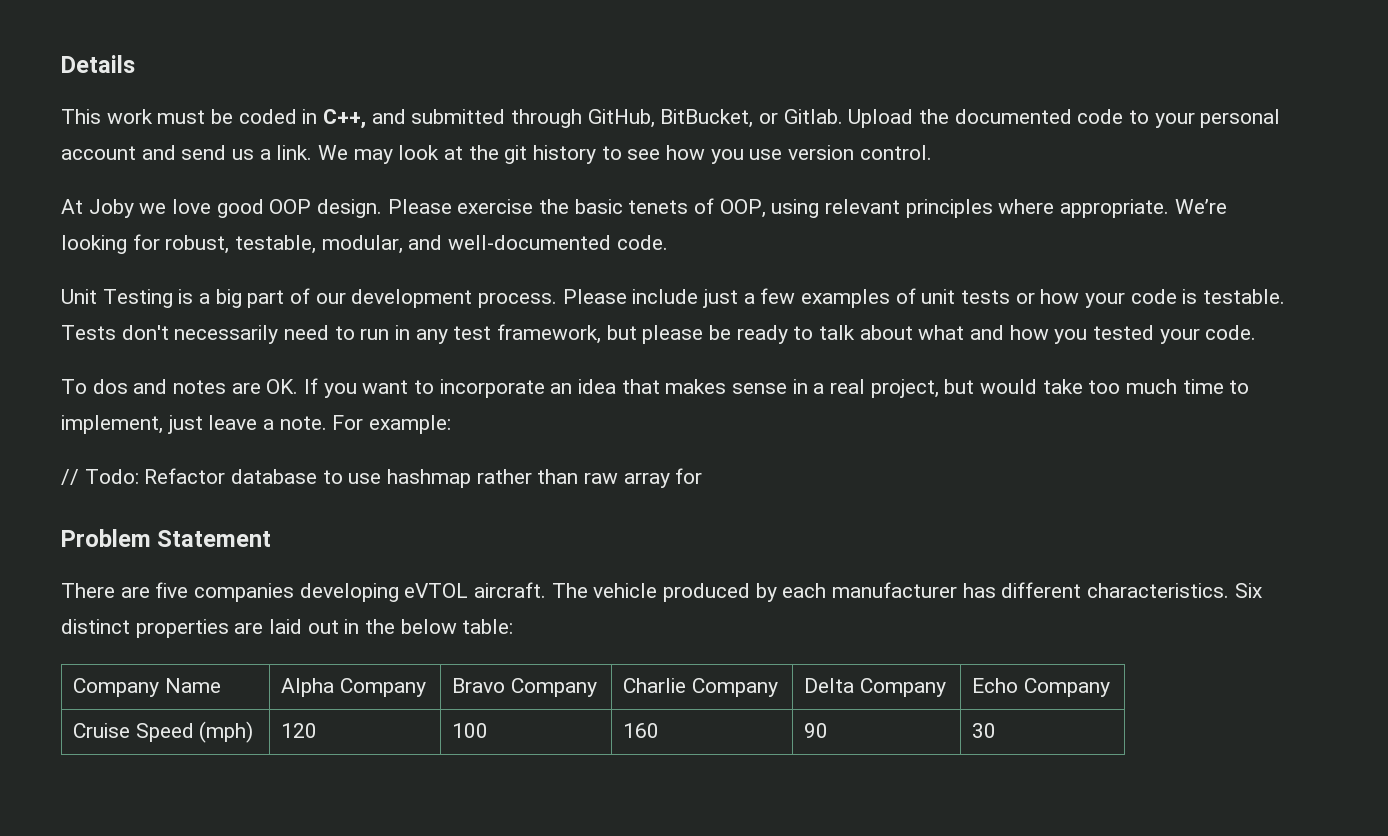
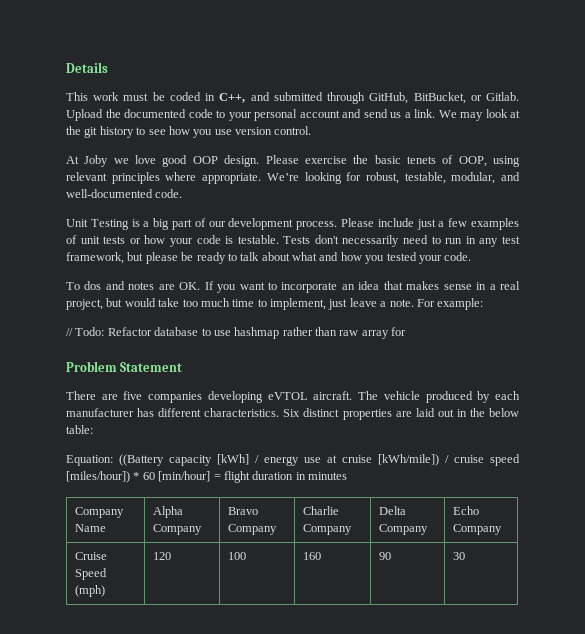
+ Equation: ((Battery capacity [kWh] / energy use at cruise [kWh/mile]) / cruise speed [miles/hour]) * 60 [min/hour] = flight duration in minutes

